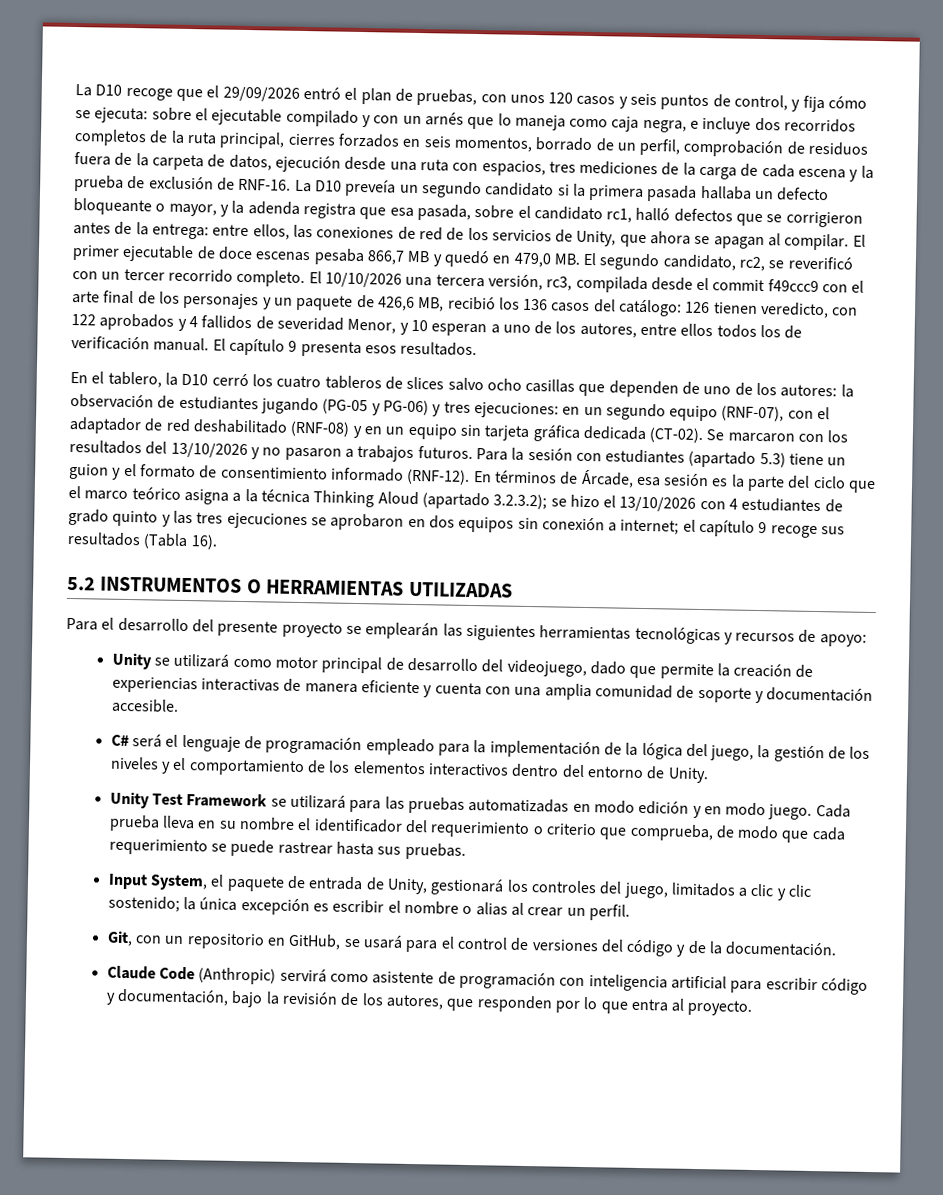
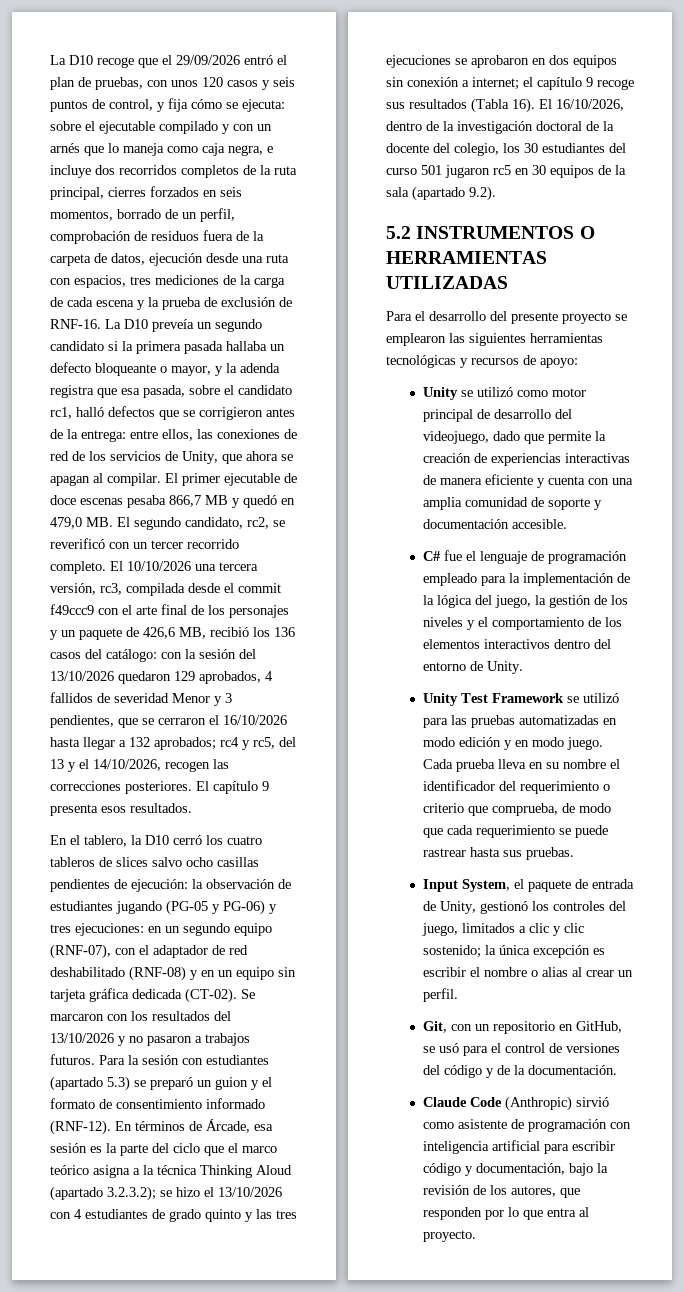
- El 10/10/2026 una tercera versión, rc3, compilada desde el commit f49ccc9 con el arte final de los personajes y un paquete de 426,6 MB, recibió los 136 casos del catálogo: 126 tienen veredicto, con 122 aprobados y 4 fallidos de severidad Menor, y 10 esperan a uno de los autores, entre ellos todos los de verificación manual.
+ El 10/10/2026 una tercera versión, rc3, compilada desde el commit f49ccc9 con el arte final de los personajes y un paquete de 426,6 MB, recibió los 136 casos del catálogo: con la sesión del 13/10/2026 quedaron 129 aprobados, 4 fallidos de severidad Menor y 3 pendientes, que se cerraron el 16/10/2026 hasta llegar a 132 aprobados; rc4 y rc5, del 13 y el 14/10/2026, recogen las correcciones posteriores.
- En el tablero, la D10 cerró los cuatro tableros de slices salvo ocho casillas que dependen de uno de los autores: la observación de estudiantes jugando (PG-05 y PG-06) y tres ejecuciones: en un segundo equipo (RNF-07), con el adaptador de red deshabilitado (RNF-08) y en un equipo sin tarjeta gráfica dedicada (CT-02).
+ En el tablero, la D10 cerró los cuatro tableros de slices salvo ocho casillas pendientes de ejecución: la observación de estudiantes jugando (PG-05 y PG-06) y tres ejecuciones: en un segundo equipo (RNF-07), con el adaptador de red deshabilitado (RNF-08) y en un equipo sin tarjeta gráfica dedicada (CT-02).
- Para la sesión con estudiantes (apartado 5.3) tiene un guion y el formato de consentimiento informado (RNF-12).
+ Para la sesión con estudiantes (apartado 5.3) se preparó un guion y el formato de consentimiento informado (RNF-12).
+ El 16/10/2026, dentro de la investigación doctoral de la docente del colegio, los 30 estudiantes del curso 501 jugaron rc5 en 30 equipos de la sala (apartado 9.2).
- Para el desarrollo del presente proyecto se emplearán las siguientes herramientas tecnológicas y recursos de apoyo:
+ Para el desarrollo del presente proyecto se emplearon las siguientes herramientas tecnológicas y recursos de apoyo:
- Unity se utilizará como motor principal de desarrollo del videojuego, dado que permite la creación de experiencias interactivas de manera eficiente y cuenta con una amplia comunidad de soporte y documentación accesible.
+ Unity se utilizó como motor principal de desarrollo del videojuego, dado que permite la creación de experiencias interactivas de manera eficiente y cuenta con una amplia comunidad de soporte y documentación accesible.
- C# será el lenguaje de programación empleado para la implementación de la lógica del juego, la gestión de los niveles y el comportamiento de los elementos interactivos dentro del entorno de Unity.
+ C# fue el lenguaje de programación empleado para la implementación de la lógica del juego, la gestión de los niveles y el comportamiento de los elementos interactivos dentro del entorno de Unity.
- Unity Test Framework se utilizará para las pruebas automatizadas en modo edición y en modo juego.
+ Unity Test Framework se utilizó para las pruebas automatizadas en modo edición y en modo juego.
- Input System, el paquete de entrada de Unity, gestionará los controles del juego, limitados a clic y clic sostenido; la única excepción es escribir el nombre o alias al crear un perfil.
+ Input System, el paquete de entrada de Unity, gestionó los controles del juego, limitados a clic y clic sostenido; la única excepción es escribir el nombre o alias al crear un perfil.
- Git, con un repositorio en GitHub, se usará para el control de versiones del código y de la documentación.
+ Git, con un repositorio en GitHub, se usó para el control de versiones del código y de la documentación.
- Claude Code (Anthropic) servirá como asistente de programación con inteligencia artificial para escribir código y documentación, bajo la revisión de los autores, que responden por lo que entra al proyecto.
+ Claude Code (Anthropic) sirvió como asistente de programación con inteligencia artificial para escribir código y documentación, bajo la revisión de los autores, que responden por lo que entra al proyecto.

